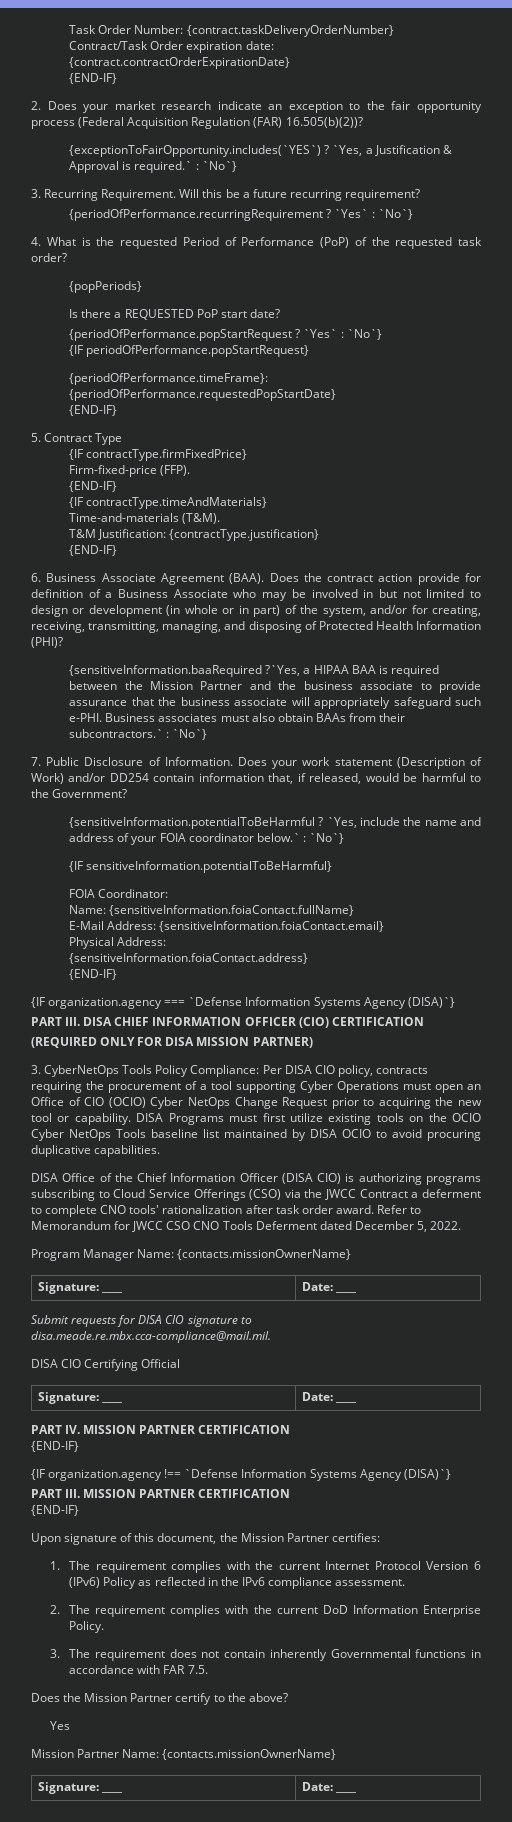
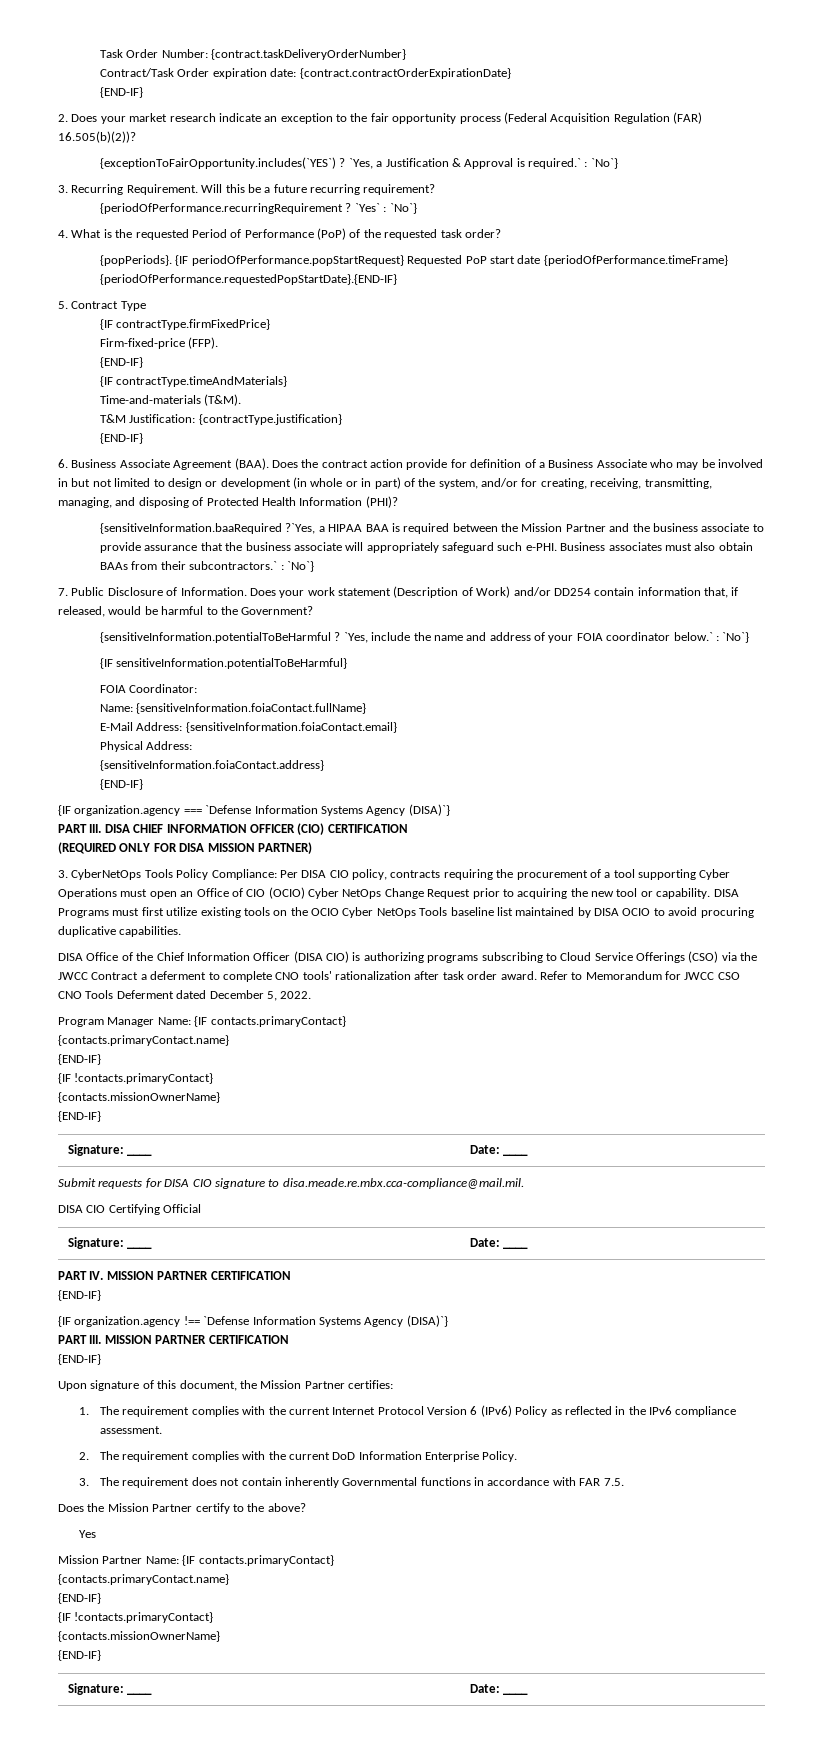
- {popPeriods}
- Is there a REQUESTED PoP start date?
- {periodOfPerformance.popStartRequest ? `Yes` : `No`}
- {IF periodOfPerformance.popStartRequest}
- {periodOfPerformance.timeFrame}: {periodOfPerformance.requestedPopStartDate}
- {END-IF}
+ {popPeriods}. {IF periodOfPerformance.popStartRequest} Requested PoP start date {periodOfPerformance.timeFrame} {periodOfPerformance.requestedPopStartDate}.{END-IF}
- Program Manager Name: {contacts.missionOwnerName}
+ Program Manager Name: {IF contacts.primaryContact}
+ {contacts.primaryContact.name}
+ {END-IF}
+ {IF !contacts.primaryContact}
+ {contacts.missionOwnerName}
+ {END-IF}
- Mission Partner Name: {contacts.missionOwnerName}
+ Mission Partner Name: {IF contacts.primaryContact}
+ {contacts.primaryContact.name}
+ {END-IF}
+ {IF !contacts.primaryContact}
+ {contacts.missionOwnerName}
+ {END-IF}

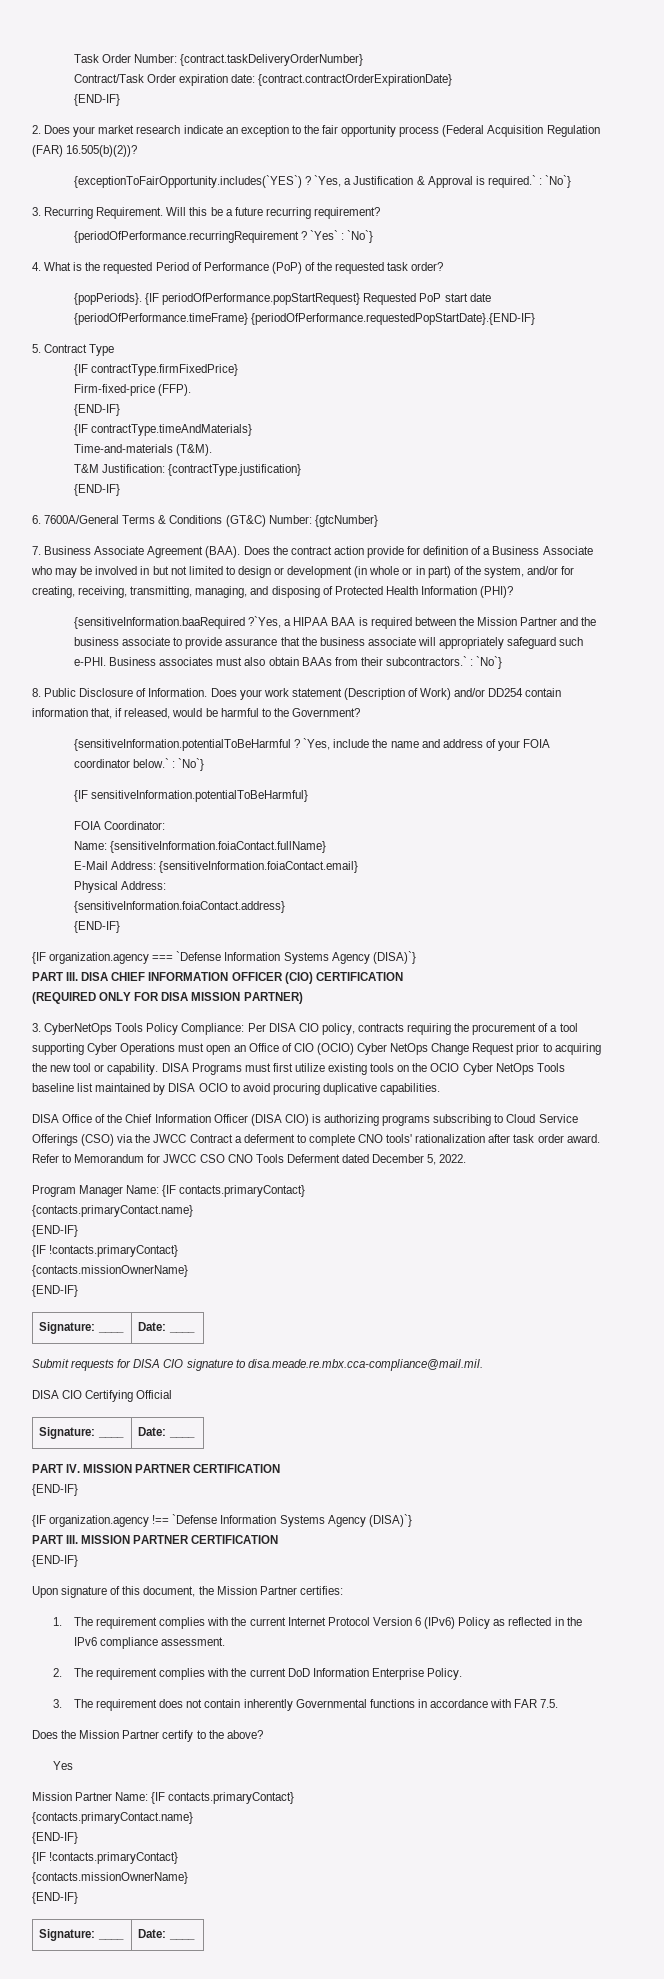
- 6. Business Associate Agreement (BAA).
+ 6. 7600A/General Terms & Conditions (GT&C) Number: {gtcNumber}
+ 7. Business Associate Agreement (BAA).
- 7. Public Disclosure of Information.
+ 8. Public Disclosure of Information.

